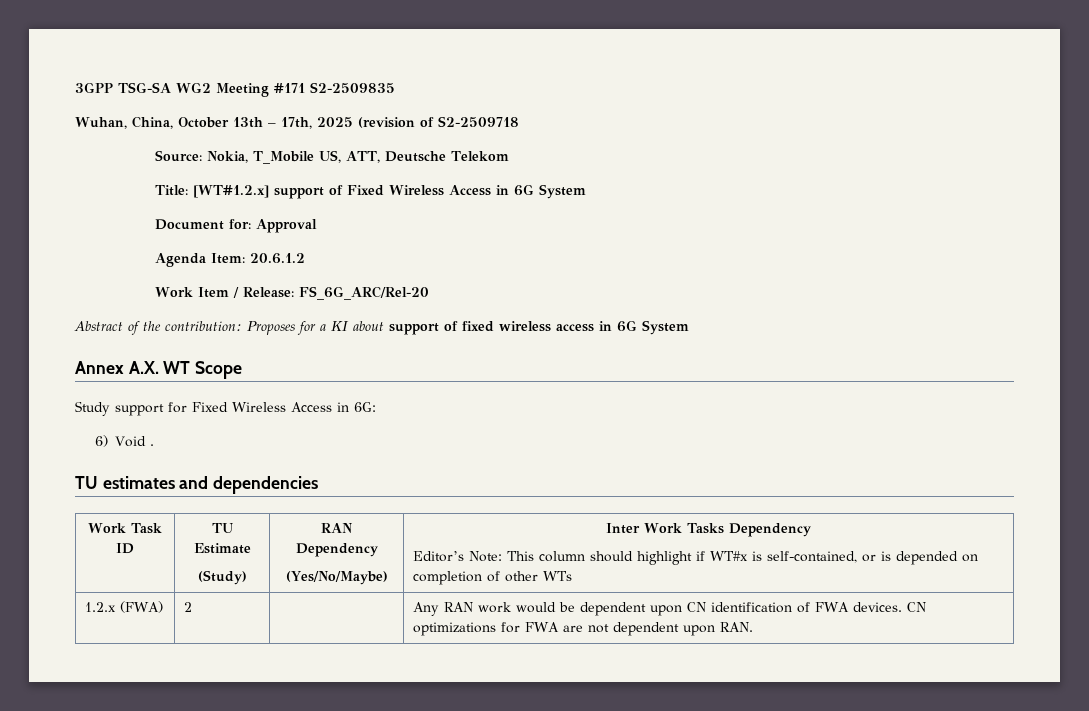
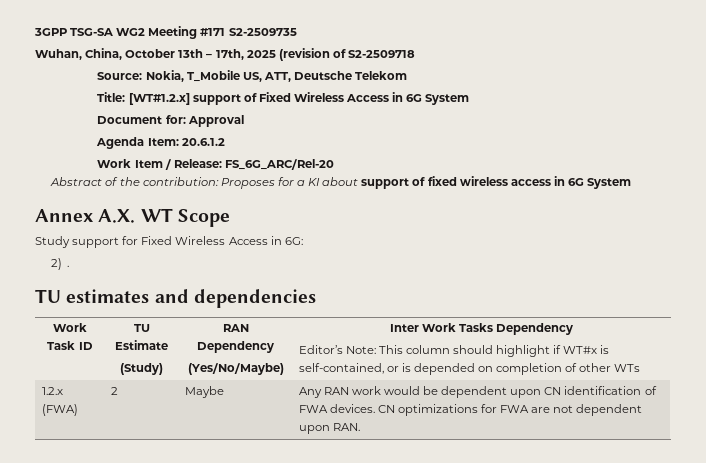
- 3GPP TSG-SA WG2 Meeting #171 S2-2509835
+ 3GPP TSG-SA WG2 Meeting #171 S2-2509735
- 6) Void .
+ 2) .
- 1.2.x (FWA) | 2 | | Any RAN work would be dependent upon CN identification of FWA devices. CN optimizations for FWA are not dependent upon RAN.
+ 1.2.x (FWA) | 2 | Maybe | Any RAN work would be dependent upon CN identification of FWA devices. CN optimizations for FWA are not dependent upon RAN.

